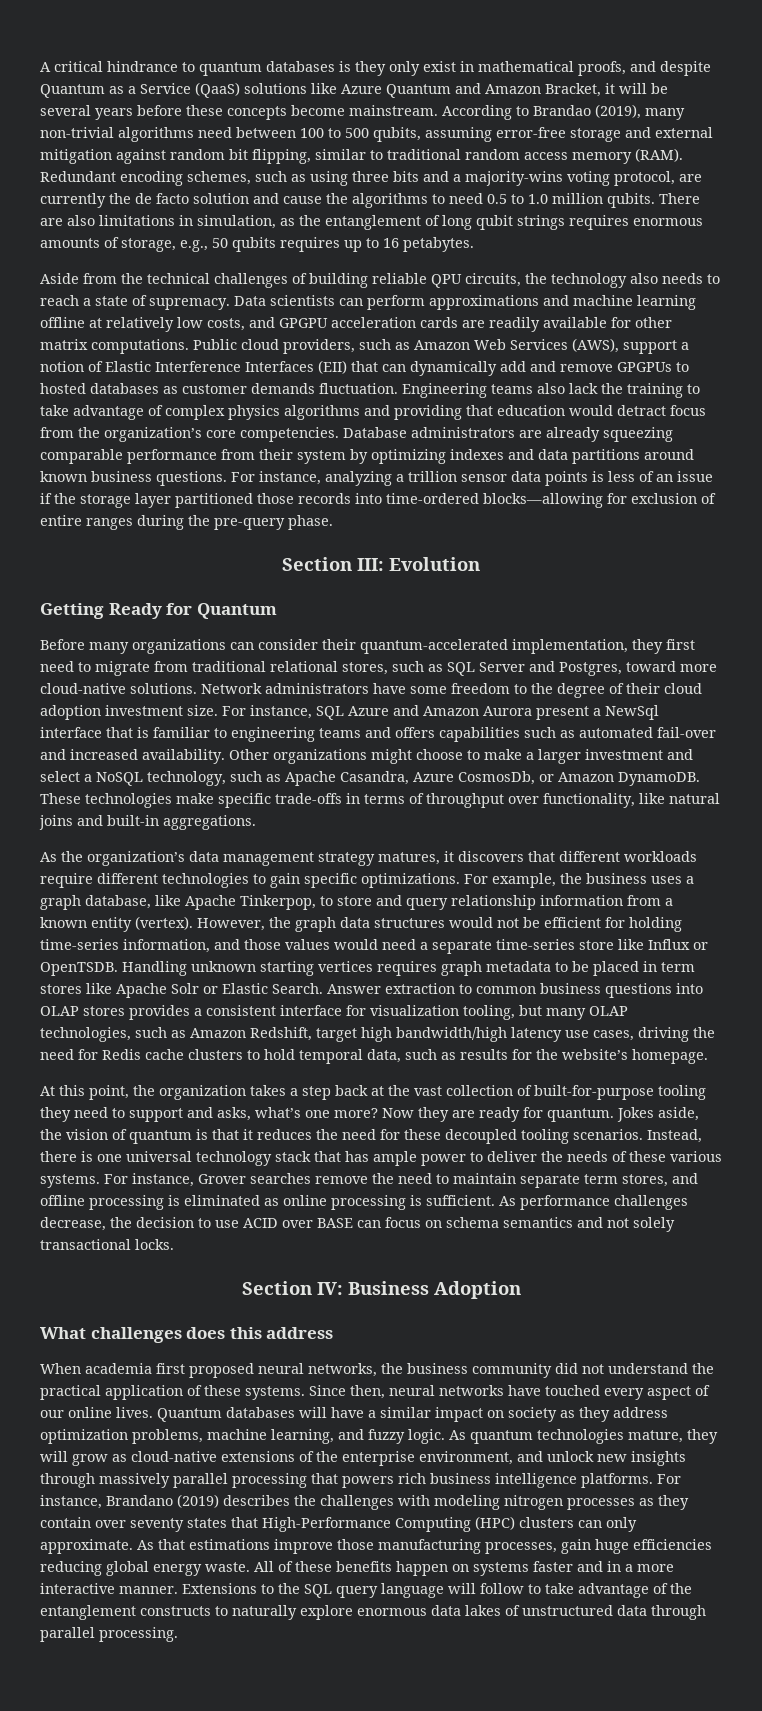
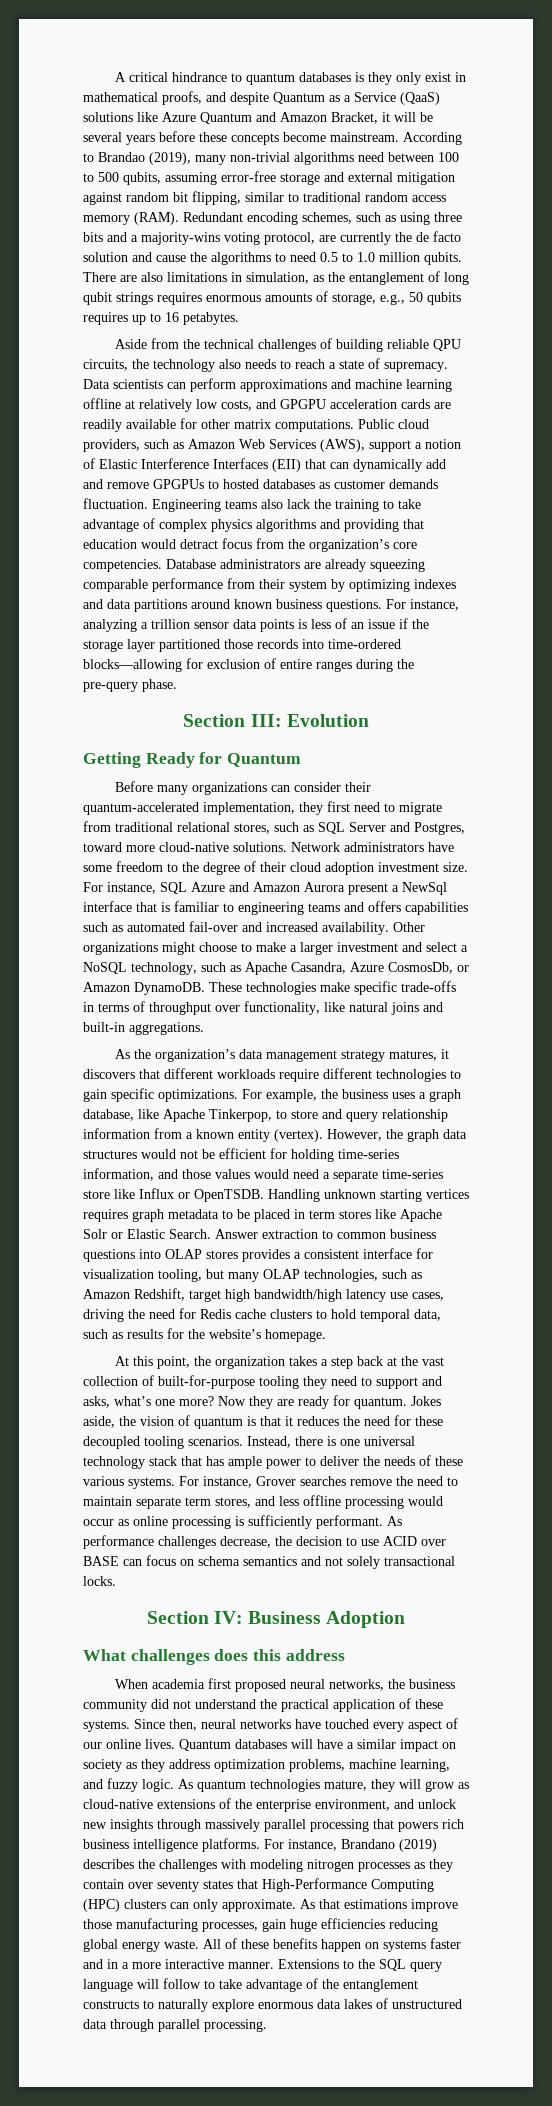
- For instance, Grover searches remove the need to maintain separate term stores, and offline processing is eliminated as online processing is sufficient.
+ For instance, Grover searches remove the need to maintain separate term stores, and less offline processing would occur as online processing is sufficiently performant.

